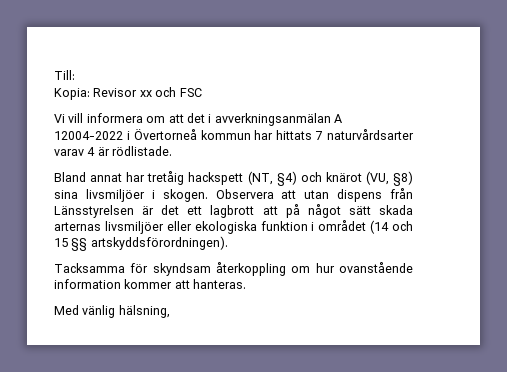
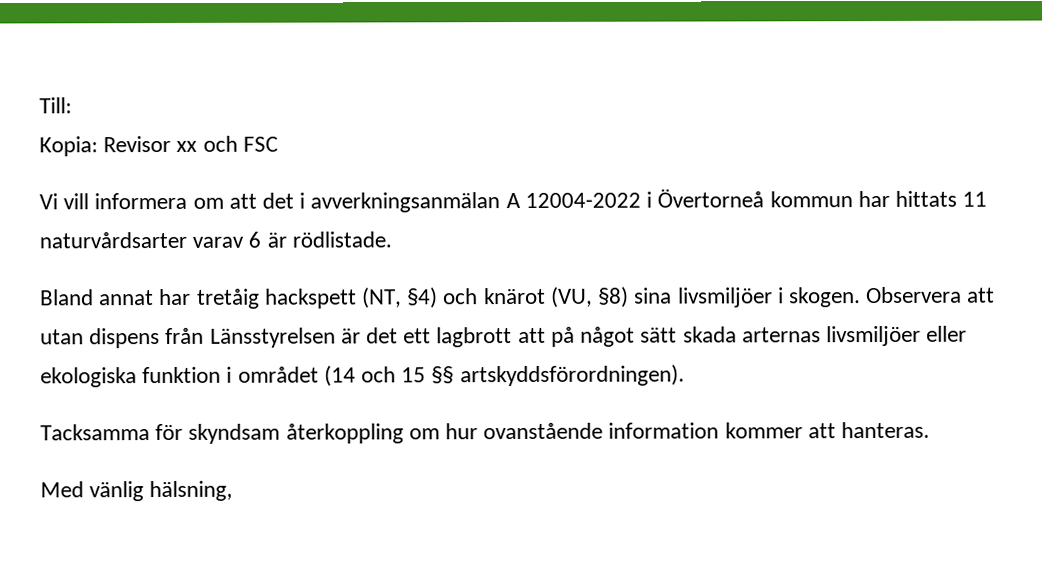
- Vi vill informera om att det i avverkningsanmälan A 12004-2022 i Övertorneå kommun har hittats 7 naturvårdsarter varav 4 är rödlistade.
+ Vi vill informera om att det i avverkningsanmälan A 12004-2022 i Övertorneå kommun har hittats 11 naturvårdsarter varav 6 är rödlistade.

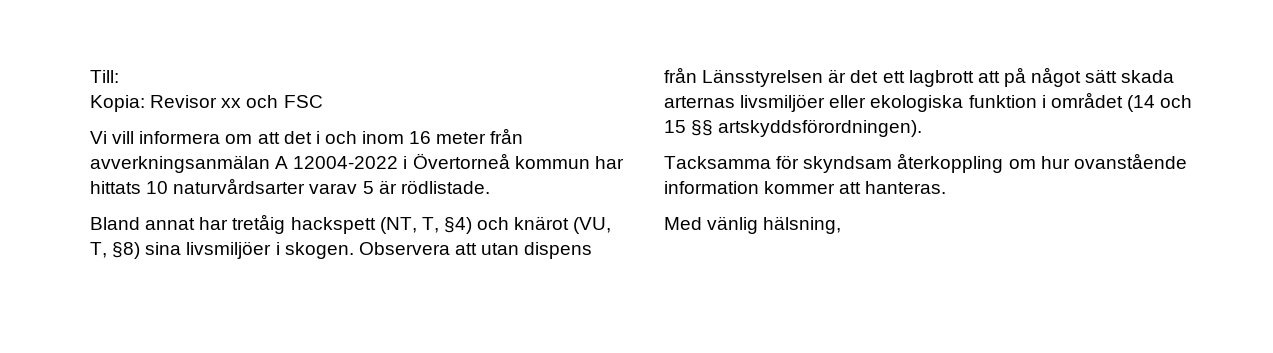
- Vi vill informera om att det i avverkningsanmälan A 12004-2022 i Övertorneå kommun har hittats 11 naturvårdsarter varav 6 är rödlistade.
+ Vi vill informera om att det i och inom 16 meter från avverkningsanmälan A 12004-2022 i Övertorneå kommun har hittats 10 naturvårdsarter varav 5 är rödlistade.
- Bland annat har tretåig hackspett (NT, §4) och knärot (VU, §8) sina livsmiljöer i skogen.
+ Bland annat har tretåig hackspett (NT, T, §4) och knärot (VU, T, §8) sina livsmiljöer i skogen.

